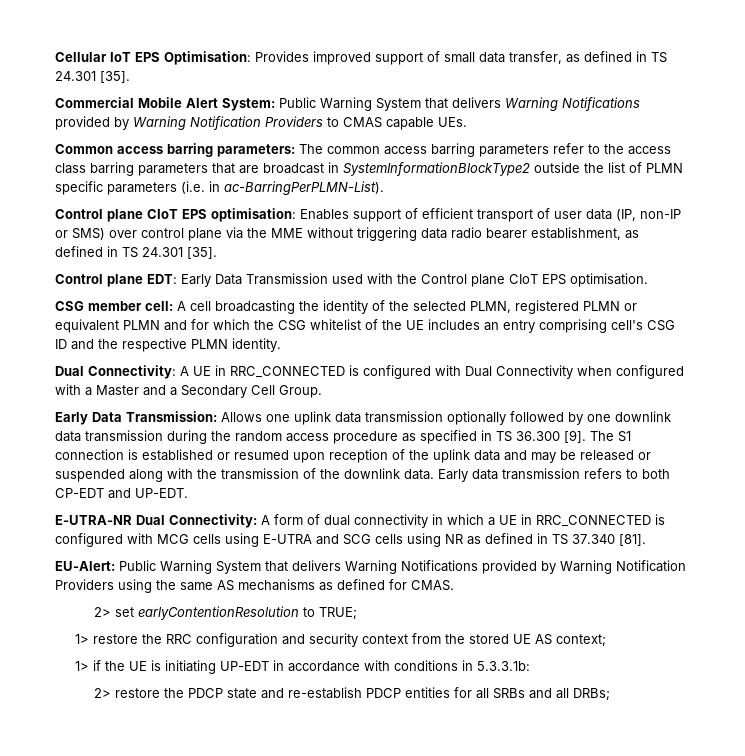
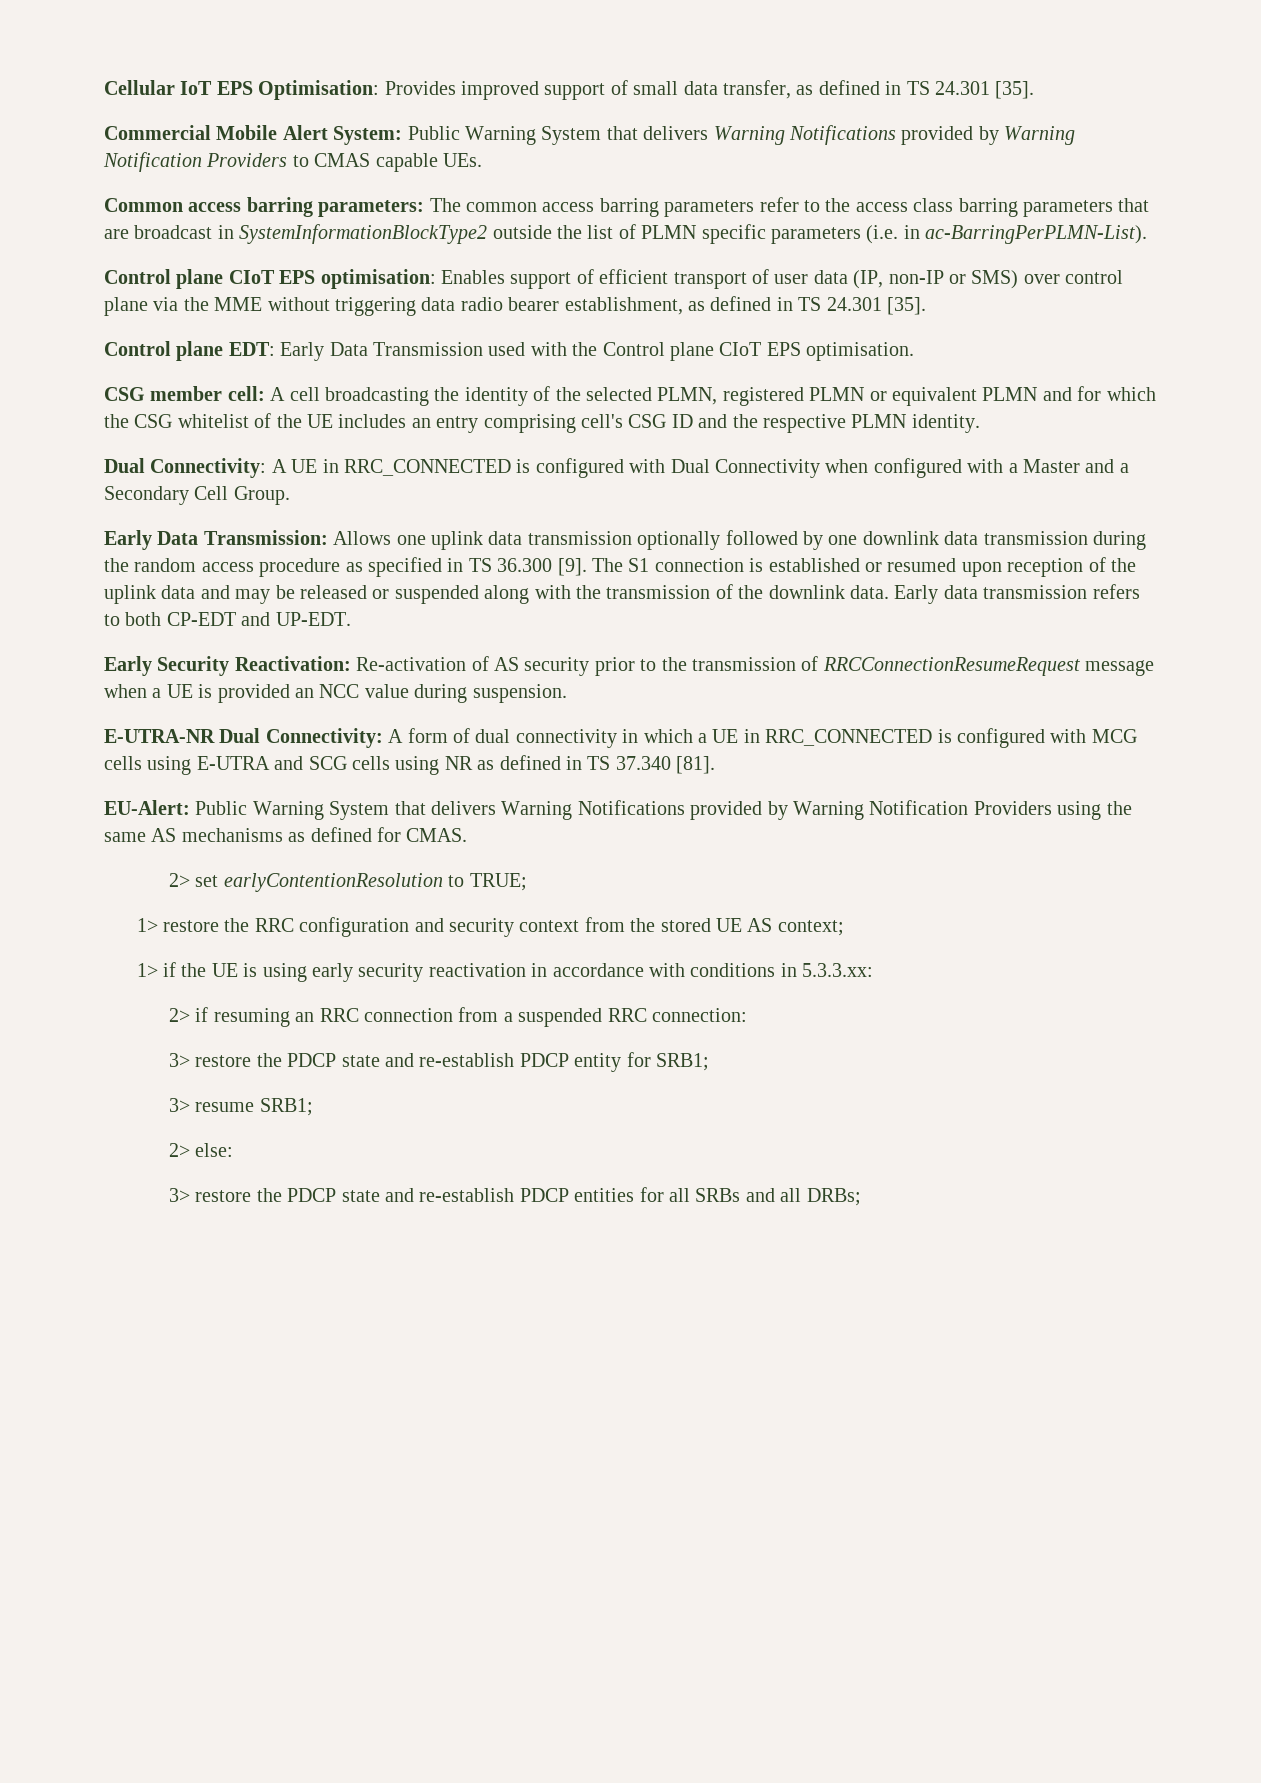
+ Early Security Reactivation: Re-activation of AS security prior to the transmission of RRCConnectionResumeRequest message when a UE is provided an NCC value during suspension.
- 1> if the UE is initiating UP-EDT in accordance with conditions in 5.3.3.1b:
- 2> restore the PDCP state and re-establish PDCP entities for all SRBs and all DRBs;
+ 1> if the UE is using early security reactivation in accordance with conditions in 5.3.3.xx:
+ 2> if resuming an RRC connection from a suspended RRC connection:
+ 3> restore the PDCP state and re-establish PDCP entity for SRB1;
+ 3> resume SRB1;
+ 2> else:
+ 3> restore the PDCP state and re-establish PDCP entities for all SRBs and all DRBs;

